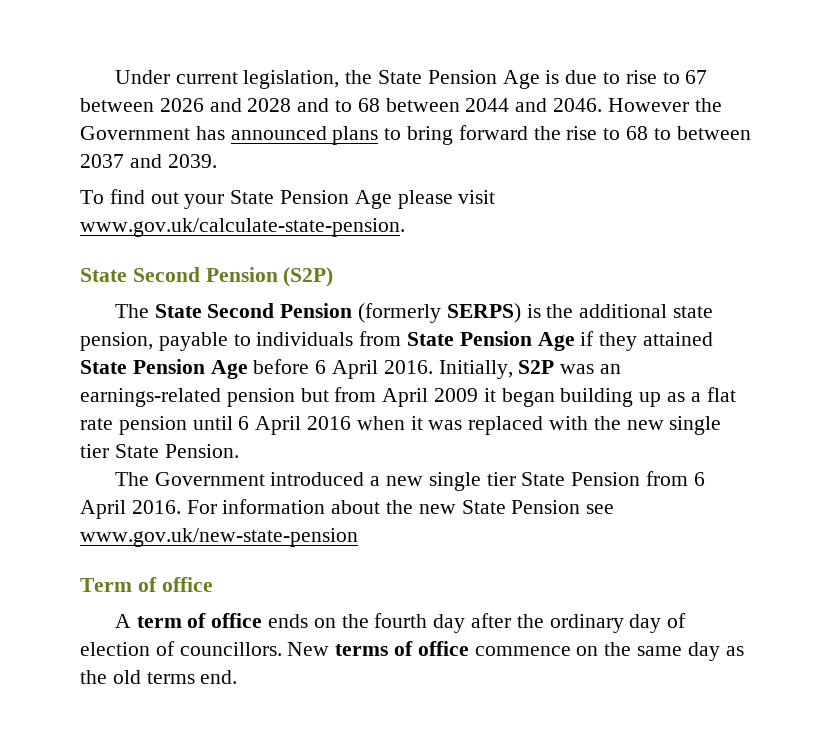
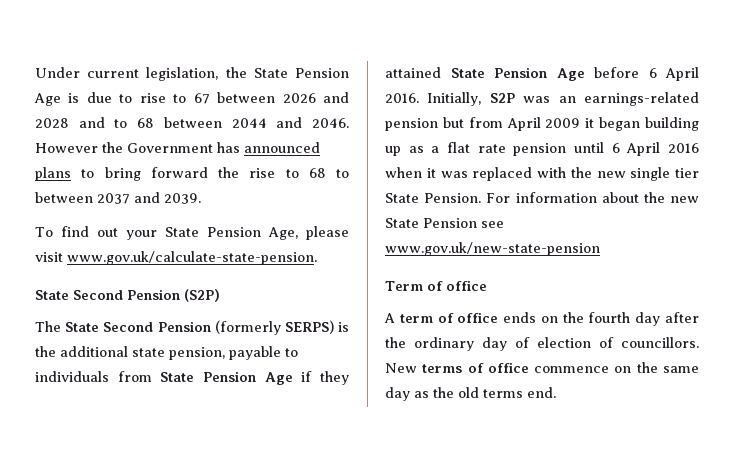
- To find out your State Pension Age please visit www.gov.uk/calculate-state-pension.
+ To find out your State Pension Age, please visit www.gov.uk/calculate-state-pension.
- Initially, S2P was an earnings-related pension but from April 2009 it began building up as a flat rate pension until 6 April 2016 when it was replaced with the new single tier State Pension.
- The Government introduced a new single tier State Pension from 6 April 2016. For information about the new State Pension see www.gov.uk/new-state-pension
+ Initially, S2P was an earnings-related pension but from April 2009 it began building up as a flat rate pension until 6 April 2016 when it was replaced with the new single tier State Pension. For information about the new State Pension see www.gov.uk/new-state-pension

